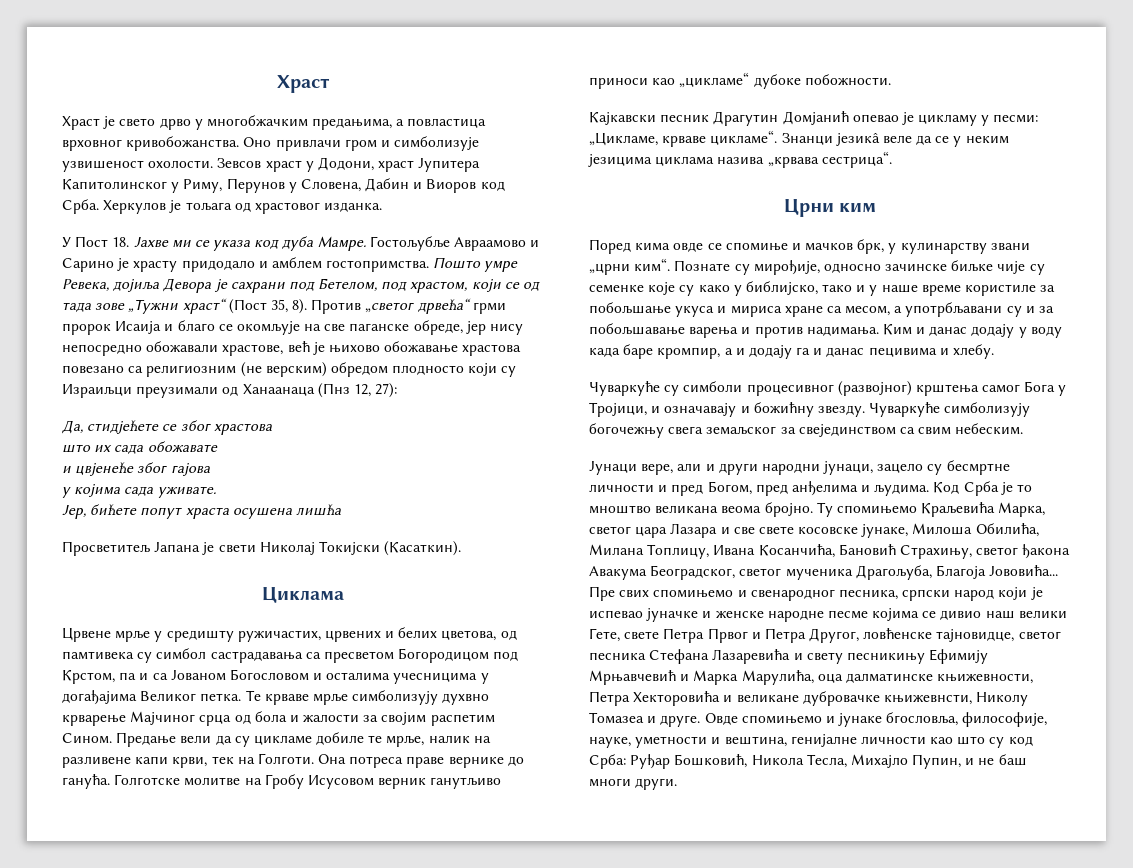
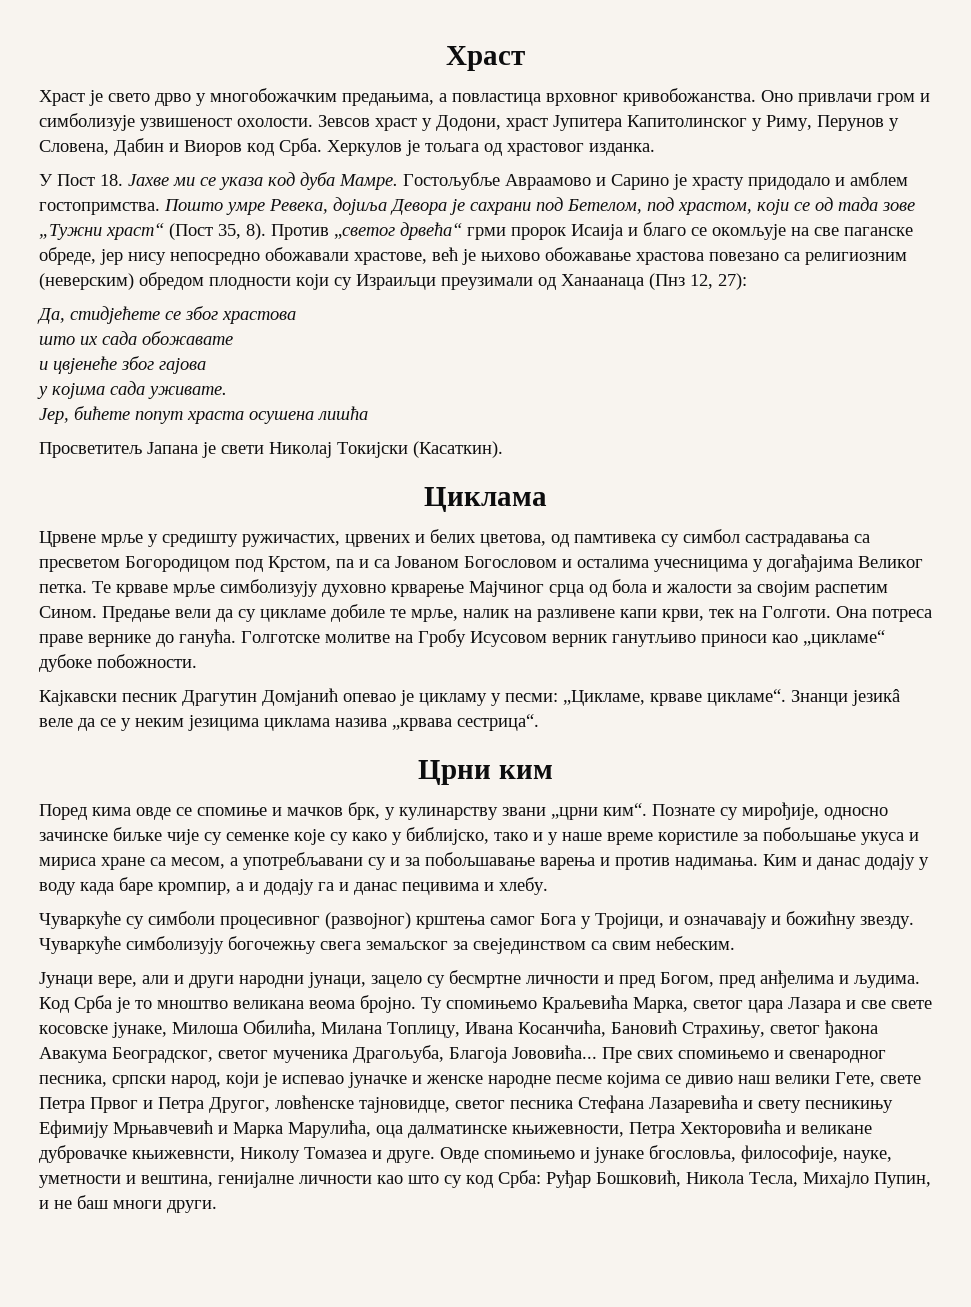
- Храст је свето дрво у многобжачким предањима, а повластица врховног кривобожанства.
+ Храст је свето дрво у многобожачким предањима, а повластица врховног кривобожанства.
- Против „светог дрвећа“ грми пророк Исаија и благо се окомљује на све паганске обреде, јер нису непосредно обожавали храстове, већ је њихово обожавање храстова повезано са религиозним (не верским) обредом плодносто који су Израиљци преузимали од Ханаанаца (Пнз 12, 27):
+ Против „светог дрвећа“ грми пророк Исаија и благо се окомљује на све паганске обреде, јер нису непосредно обожавали храстове, већ је њихово обожавање храстова повезано са религиозним (неверским) обредом плодности који су Израиљци преузимали од Ханаанаца (Пнз 12, 27):
- Те крваве мрље симболизују духвно крварење Мајчиног срца од бола и жалости за својим распетим Сином.
+ Те крваве мрље симболизују духовно крварење Мајчиног срца од бола и жалости за својим распетим Сином.
- Познате су мирођије, односно зачинске биљке чије су семенке које су како у библијско, тако и у наше време користиле за побољшање укуса и мириса хране са месом, а употрбљавани су и за побољшавање варења и против надимања.
+ Познате су мирођије, односно зачинске биљке чије су семенке које су како у библијско, тако и у наше време користиле за побољшање укуса и мириса хране са месом, а употребљавани су и за побољшавање варења и против надимања.
- Пре свих спомињемо и свенародног песника, српски народ који је испевао јуначке и женске народне песме којима се дивио наш велики Гете, свете Петра Првог и Петра Другог, ловћенске тајновидце, светог песника Стефана Лазаревића и свету песникињу Ефимију Мрњавчевић и Марка Марулића, оца далматинске књижевности, Петра Хекторовића и великане дубровачке књижевнсти, Николу Томазеа и друге.
+ Пре свих спомињемо и свенародног песника, српски народ, који је испевао јуначке и женске народне песме којима се дивио наш велики Гете, свете Петра Првог и Петра Другог, ловћенске тајновидце, светог песника Стефана Лазаревића и свету песникињу Ефимију Мрњавчевић и Марка Марулића, оца далматинске књижевности, Петра Хекторовића и великане дубровачке књижевнсти, Николу Томазеа и друге.

